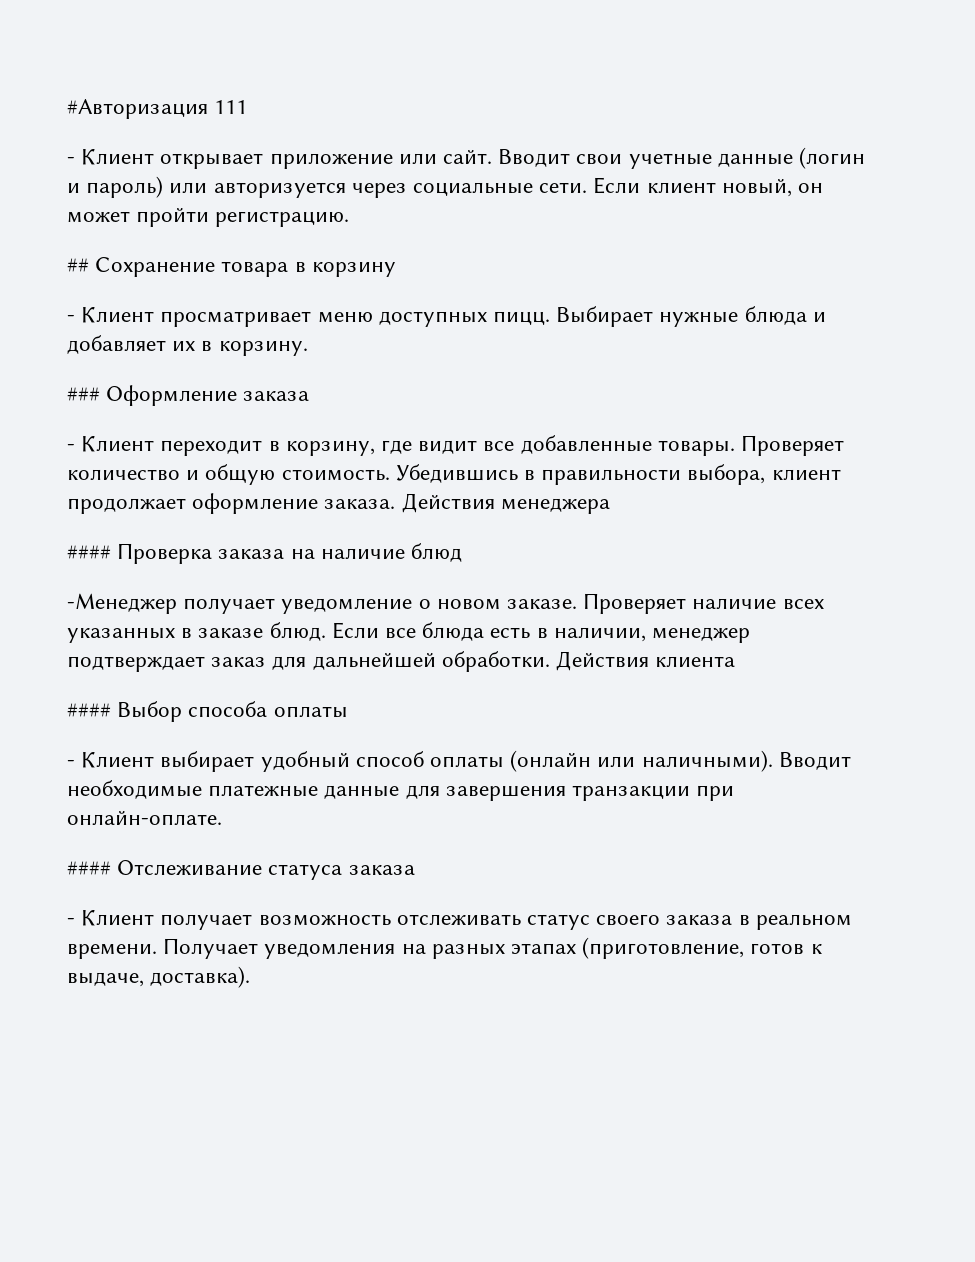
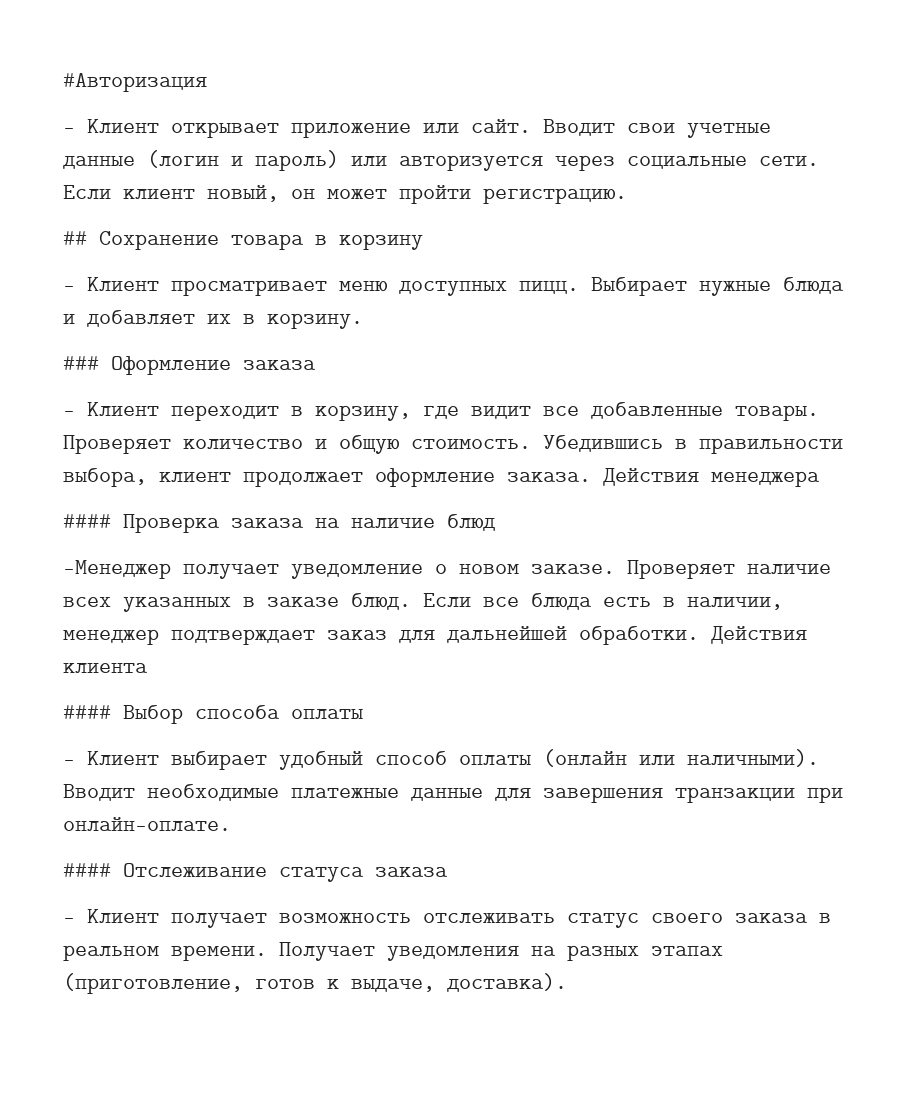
- #Авторизация 111
+ #Авторизация

